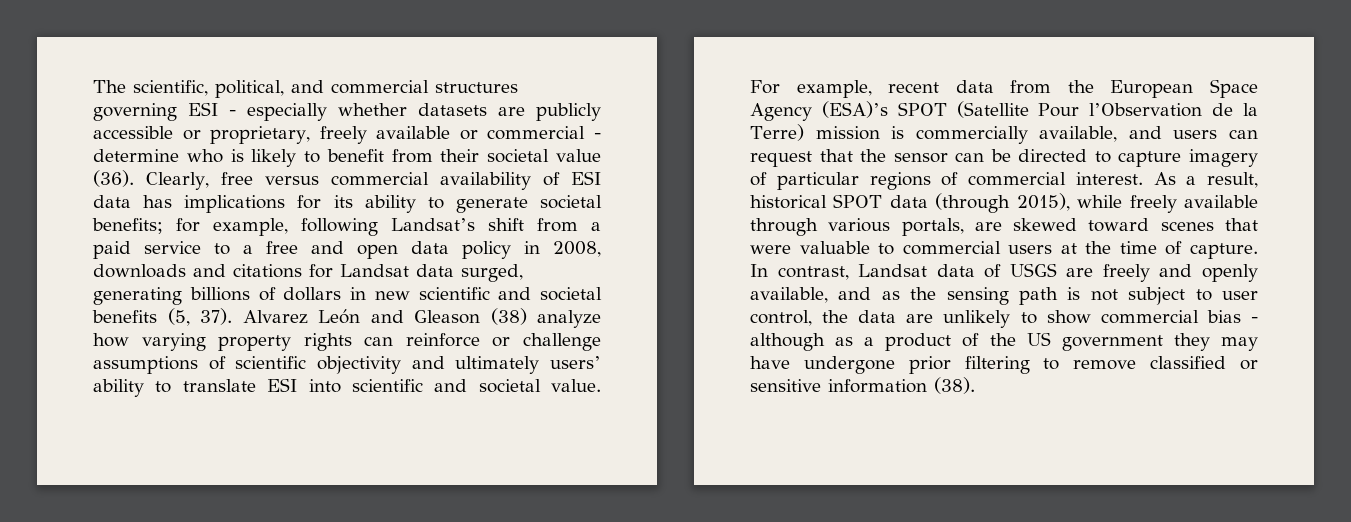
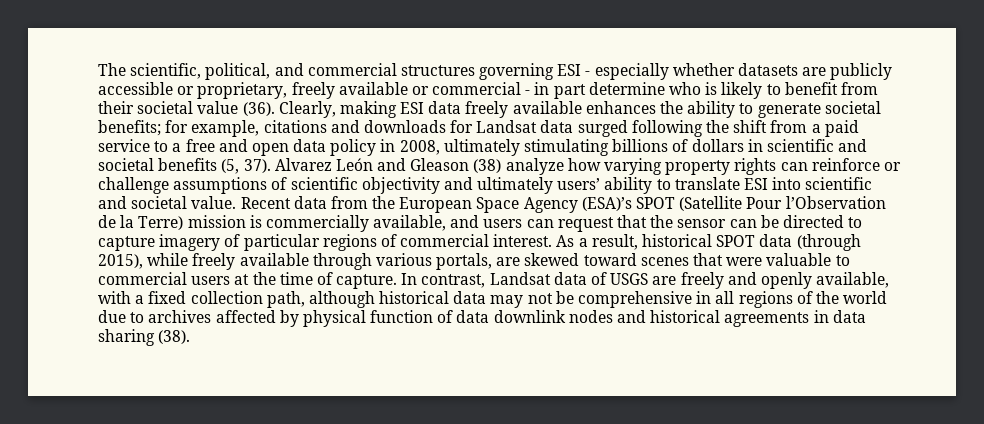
- The scientific, political, and commercial structures governing ESI - especially whether datasets are publicly accessible or proprietary, freely available or commercial - determine who is likely to benefit from their societal value (36).
+ The scientific, political, and commercial structures governing ESI - especially whether datasets are publicly accessible or proprietary, freely available or commercial - in part determine who is likely to benefit from their societal value (36).
- Clearly, free versus commercial availability of ESI data has implications for its ability to generate societal benefits; for example, following Landsat’s shift from a paid service to a free and open data policy in 2008, downloads and citations for Landsat data surged, generating billions of dollars in new scientific and societal benefits (5, 37).
+ Clearly, making ESI data freely available enhances the ability to generate societal benefits; for example, citations and downloads for Landsat data surged following the shift from a paid service to a free and open data policy in 2008, ultimately stimulating billions of dollars in scientific and societal benefits (5, 37).
- For example, recent data from the European Space Agency (ESA)’s SPOT (Satellite Pour l’Observation de la Terre) mission is commercially available, and users can request that the sensor can be directed to capture imagery of particular regions of commercial interest.
+ Recent data from the European Space Agency (ESA)’s SPOT (Satellite Pour l’Observation de la Terre) mission is commercially available, and users can request that the sensor can be directed to capture imagery of particular regions of commercial interest.
- In contrast, Landsat data of USGS are freely and openly available, and as the sensing path is not subject to user control, the data are unlikely to show commercial bias - although as a product of the US government they may have undergone prior filtering to remove classified or sensitive information (38).
+ In contrast, Landsat data of USGS are freely and openly available, with a fixed collection path, although historical data may not be comprehensive in all regions of the world due to archives affected by physical function of data downlink nodes and historical agreements in data sharing (38).

